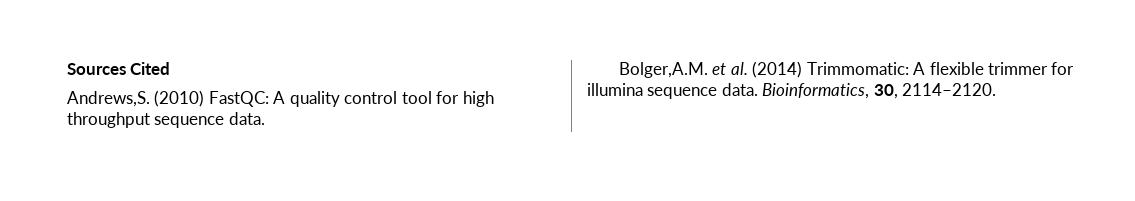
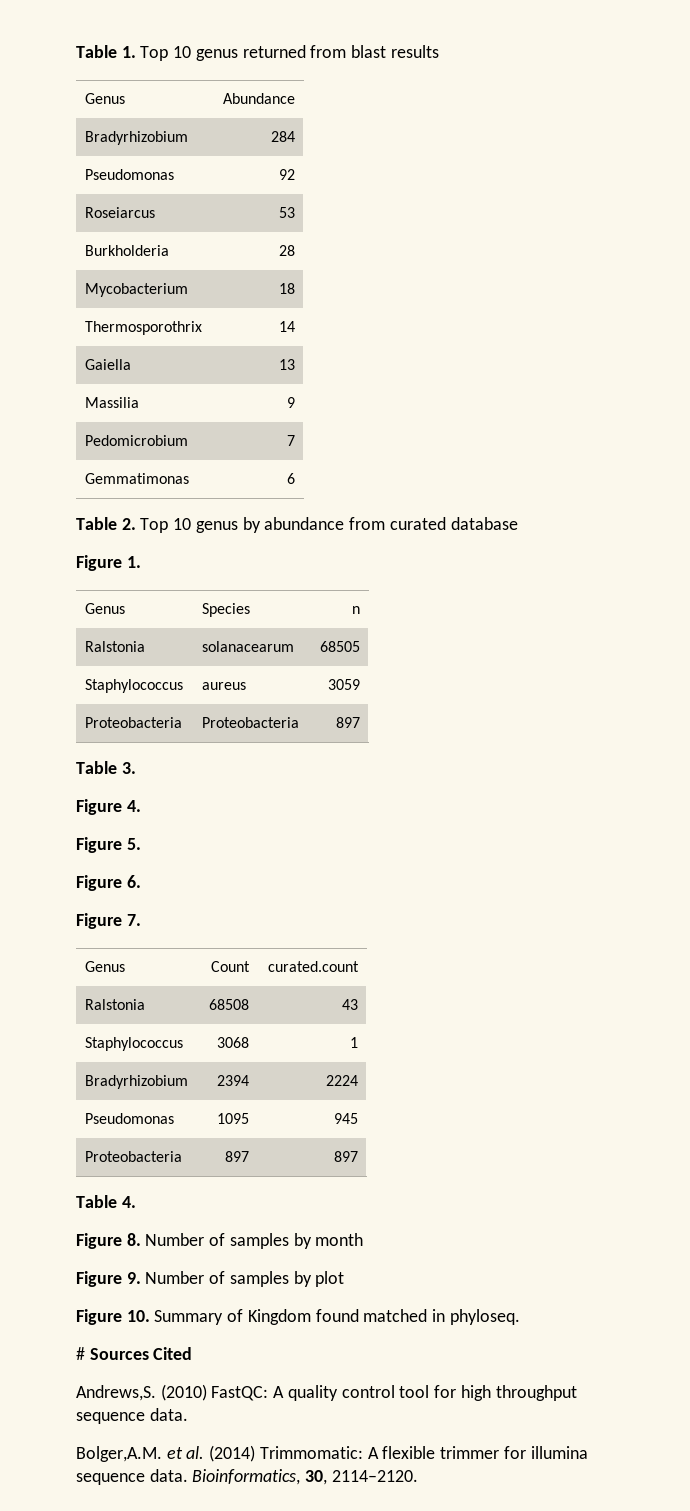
- Sources Cited
+ Table 1. Top 10 genus returned from blast results
+ Genus | Abundance
+ Bradyrhizobium | 284
+ Pseudomonas | 92
+ Roseiarcus | 53
+ Burkholderia | 28
+ Mycobacterium | 18
+ Thermosporothrix | 14
+ Gaiella | 13
+ Massilia | 9
+ Pedomicrobium | 7
+ Gemmatimonas | 6
+ Table 2. Top 10 genus by abundance from curated database
+ Figure 1.
+ Genus | Species | n
+ Ralstonia | solanacearum | 68505
+ Staphylococcus | aureus | 3059
+ Proteobacteria | Proteobacteria | 897
+ Table 3.
+ Figure 4.
+ Figure 5.
+ Figure 6.
+ Figure 7.
+ Genus | Count | curated.count
+ Ralstonia | 68508 | 43
+ Staphylococcus | 3068 | 1
+ Bradyrhizobium | 2394 | 2224
+ Pseudomonas | 1095 | 945
+ Proteobacteria | 897 | 897
+ Table 4.
+ Figure 8. Number of samples by month
+ Figure 9. Number of samples by plot
+ Figure 10. Summary of Kingdom found matched in phyloseq.
+ # Sources Cited

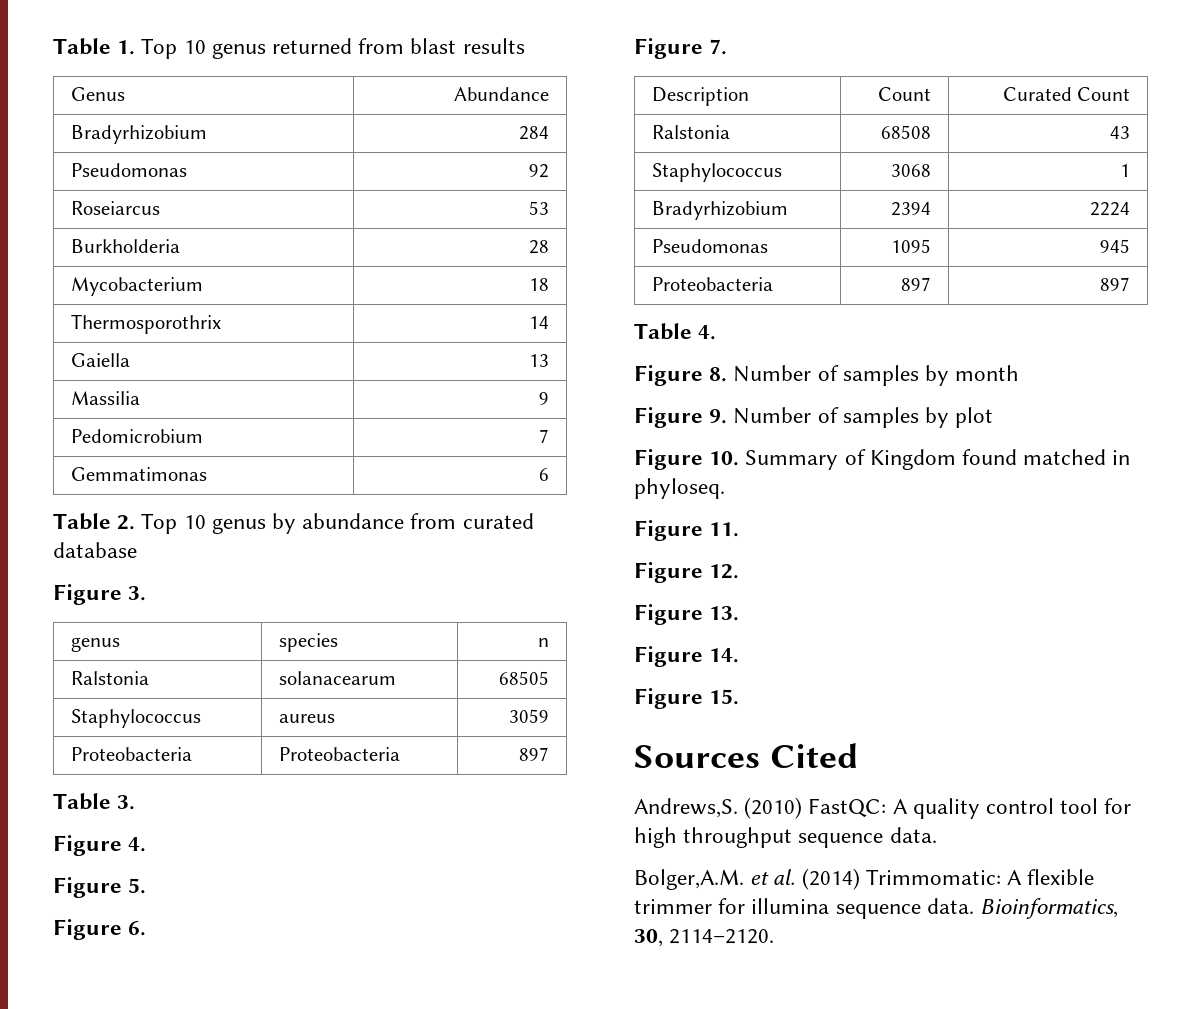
- Figure 1.
- Genus | Species | n
+ Figure 3.
+ genus | species | n
- Genus | Count | curated.count
+ Description | Count | Curated Count
- # Sources Cited
+ Figure 11.
+ Figure 12.
+ Figure 13.
+ Figure 14.
+ Figure 15.
+ Sources Cited

